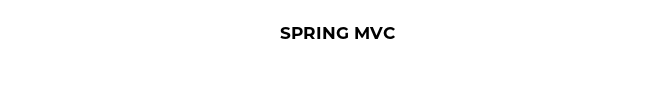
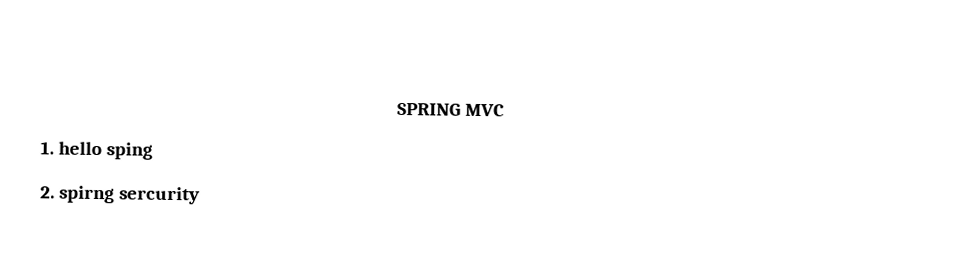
+ 1. hello sping
+ 2. spirng sercurity

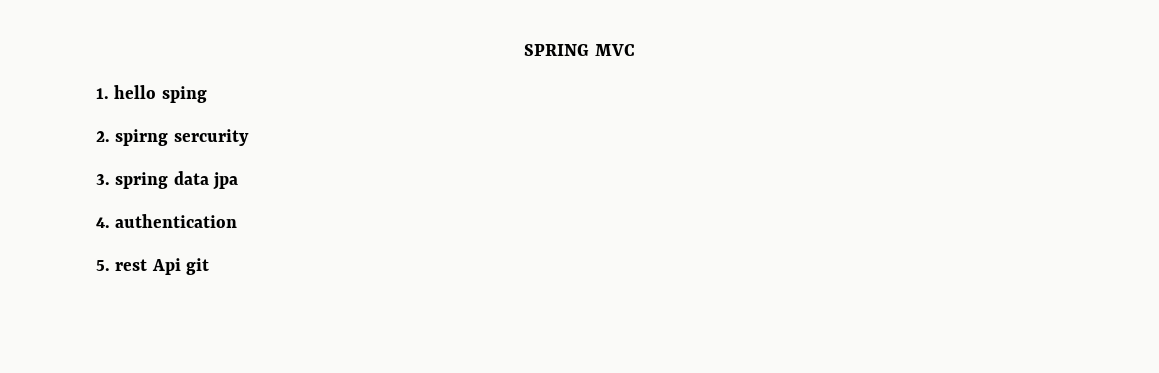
+ 3. spring data jpa
+ 4. authentication
+ 5. rest Api git

